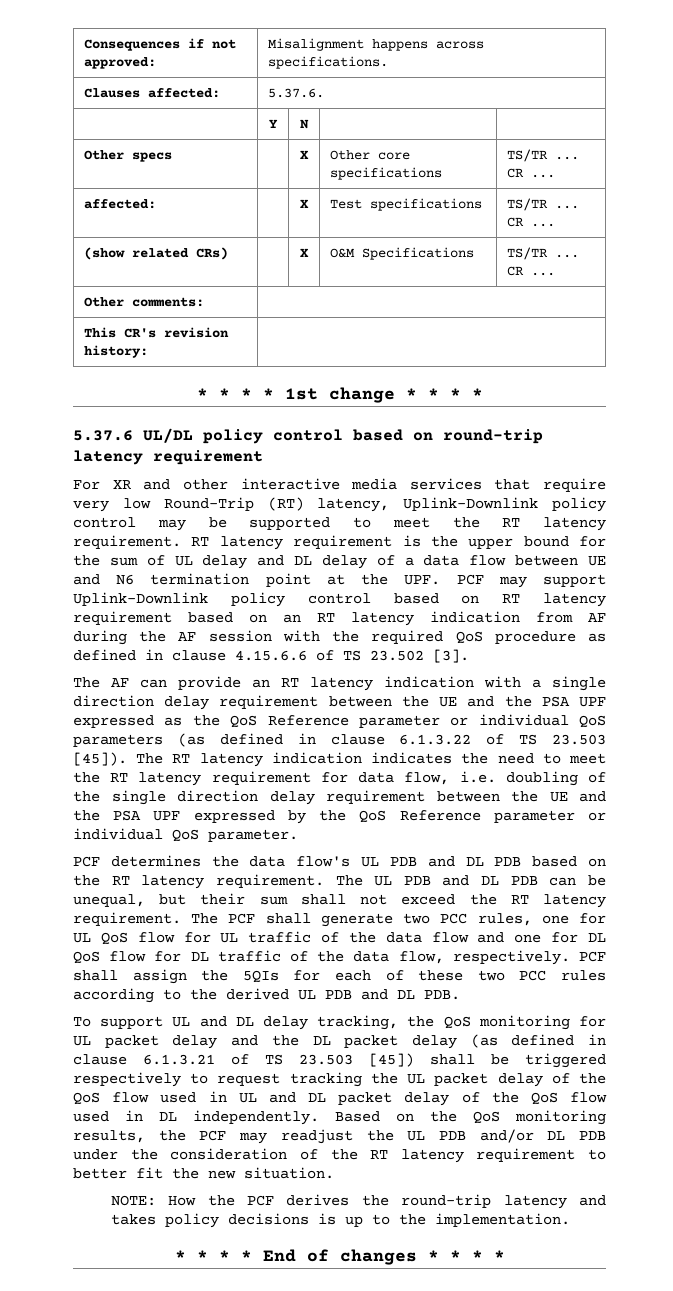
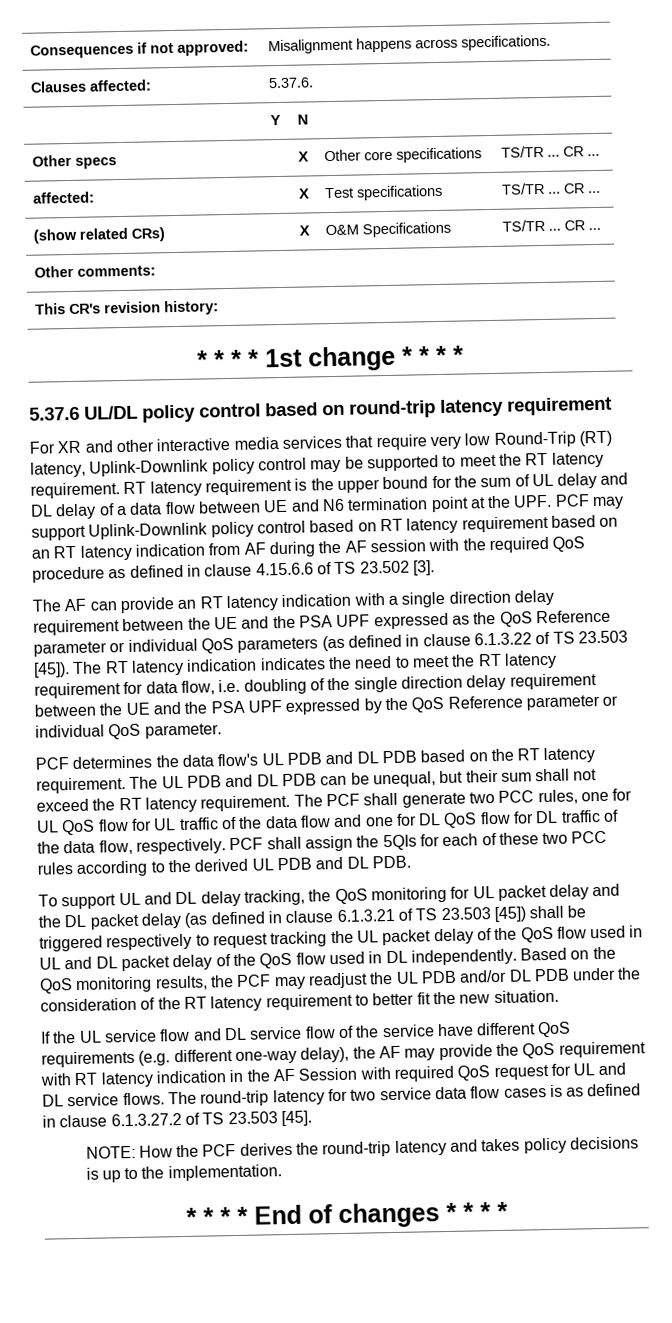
+ If the UL service flow and DL service flow of the service have different QoS requirements (e.g. different one-way delay), the AF may provide the QoS requirement with RT latency indication in the AF Session with required QoS request for UL and DL service flows. The round-trip latency for two service data flow cases is as defined in clause 6.1.3.27.2 of TS 23.503 [45].

